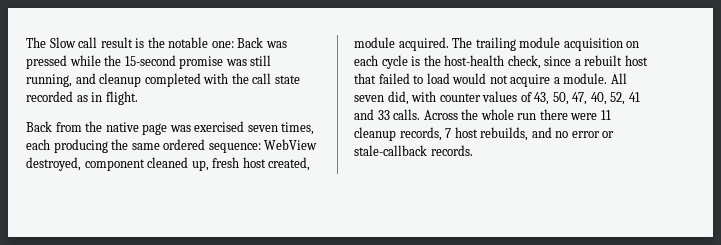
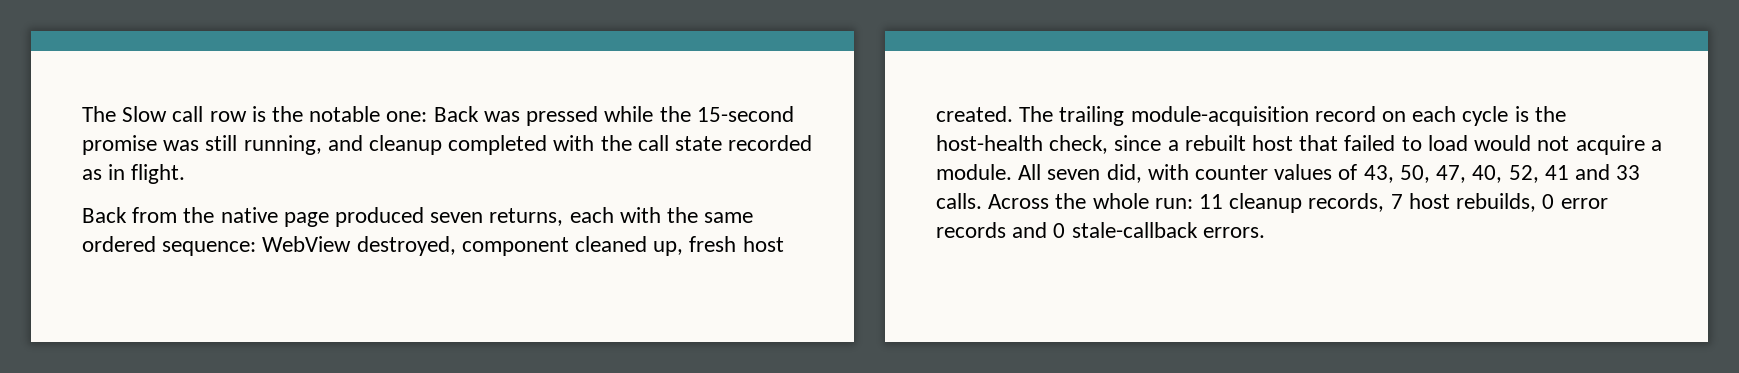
- The Slow call result is the notable one: Back was pressed while the 15-second promise was still running, and cleanup completed with the call state recorded as in flight.
+ The Slow call row is the notable one: Back was pressed while the 15-second promise was still running, and cleanup completed with the call state recorded as in flight.
- Back from the native page was exercised seven times, each producing the same ordered sequence: WebView destroyed, component cleaned up, fresh host created, module acquired. The trailing module acquisition on each cycle is the host-health check, since a rebuilt host that failed to load would not acquire a module.
+ Back from the native page produced seven returns, each with the same ordered sequence: WebView destroyed, component cleaned up, fresh host created. The trailing module-acquisition record on each cycle is the host-health check, since a rebuilt host that failed to load would not acquire a module.
- Across the whole run there were 11 cleanup records, 7 host rebuilds, and no error or stale-callback records.
+ Across the whole run: 11 cleanup records, 7 host rebuilds, 0 error records and 0 stale-callback errors.

